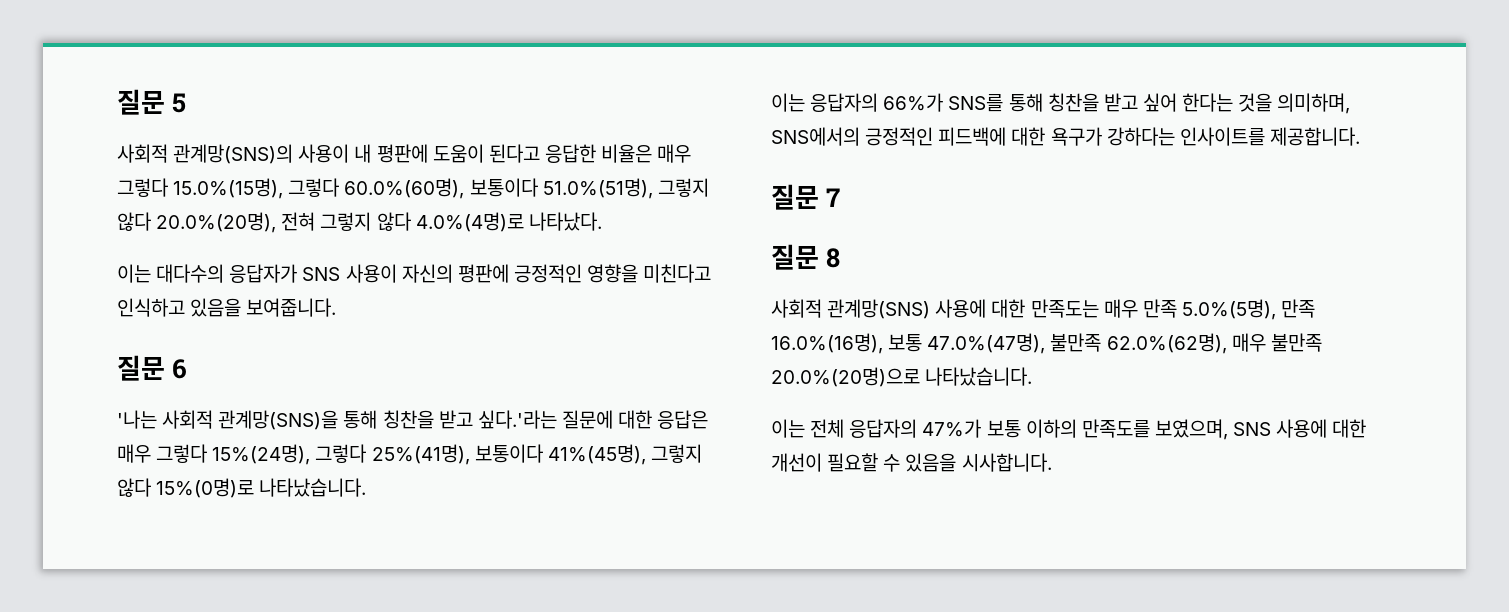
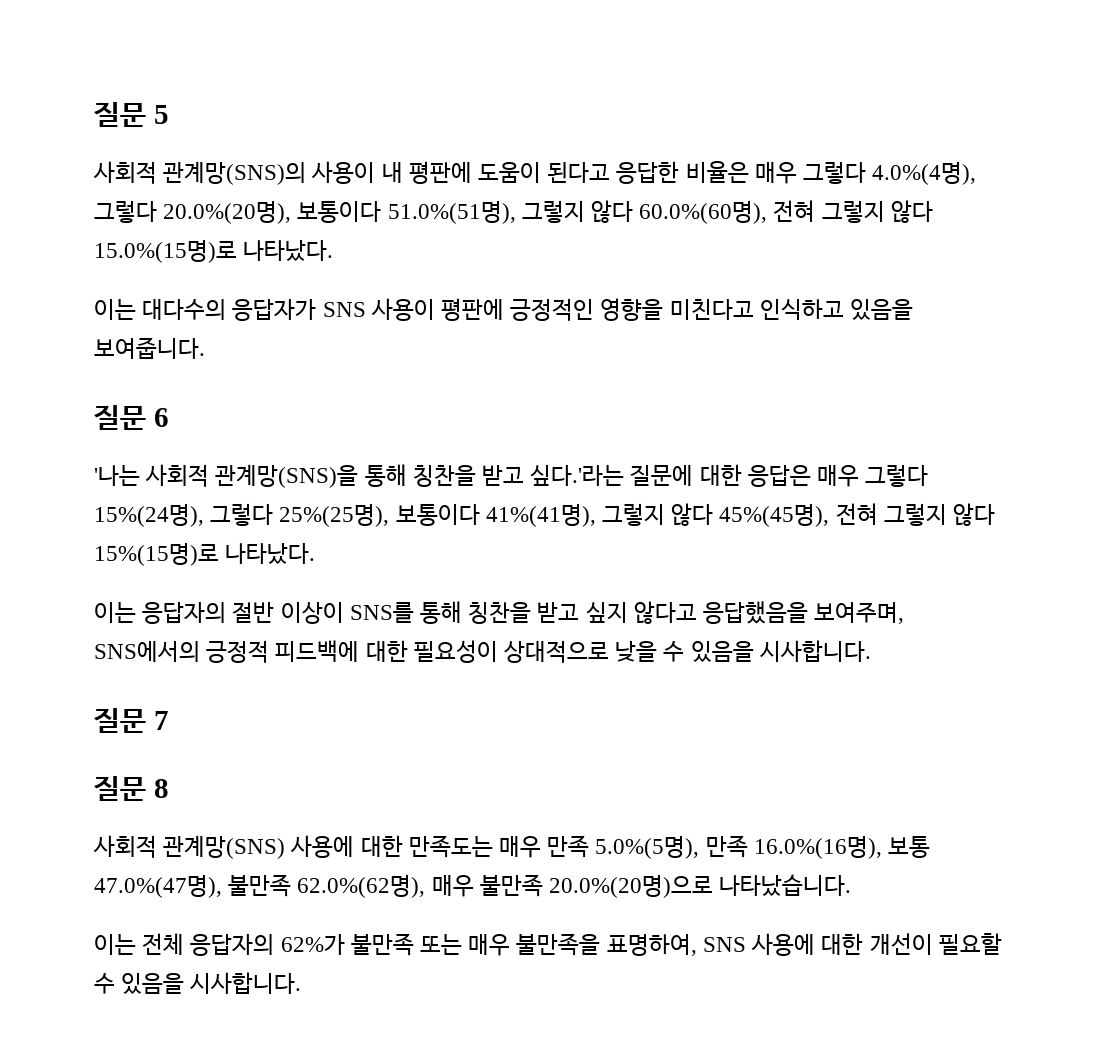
- 사회적 관계망(SNS)의 사용이 내 평판에 도움이 된다고 응답한 비율은 매우 그렇다 15.0%(15명), 그렇다 60.0%(60명), 보통이다 51.0%(51명), 그렇지 않다 20.0%(20명), 전혀 그렇지 않다 4.0%(4명)로 나타났다.
+ 사회적 관계망(SNS)의 사용이 내 평판에 도움이 된다고 응답한 비율은 매우 그렇다 4.0%(4명), 그렇다 20.0%(20명), 보통이다 51.0%(51명), 그렇지 않다 60.0%(60명), 전혀 그렇지 않다 15.0%(15명)로 나타났다.
- 이는 대다수의 응답자가 SNS 사용이 자신의 평판에 긍정적인 영향을 미친다고 인식하고 있음을 보여줍니다.
+ 이는 대다수의 응답자가 SNS 사용이 평판에 긍정적인 영향을 미친다고 인식하고 있음을 보여줍니다.
- '나는 사회적 관계망(SNS)을 통해 칭찬을 받고 싶다.'라는 질문에 대한 응답은 매우 그렇다 15%(24명), 그렇다 25%(41명), 보통이다 41%(45명), 그렇지 않다 15%(0명)로 나타났습니다.
+ '나는 사회적 관계망(SNS)을 통해 칭찬을 받고 싶다.'라는 질문에 대한 응답은 매우 그렇다 15%(24명), 그렇다 25%(25명), 보통이다 41%(41명), 그렇지 않다 45%(45명), 전혀 그렇지 않다 15%(15명)로 나타났다.
- 이는 응답자의 66%가 SNS를 통해 칭찬을 받고 싶어 한다는 것을 의미하며, SNS에서의 긍정적인 피드백에 대한 욕구가 강하다는 인사이트를 제공합니다.
+ 이는 응답자의 절반 이상이 SNS를 통해 칭찬을 받고 싶지 않다고 응답했음을 보여주며, SNS에서의 긍정적 피드백에 대한 필요성이 상대적으로 낮을 수 있음을 시사합니다.
- 이는 전체 응답자의 47%가 보통 이하의 만족도를 보였으며, SNS 사용에 대한 개선이 필요할 수 있음을 시사합니다.
+ 이는 전체 응답자의 62%가 불만족 또는 매우 불만족을 표명하여, SNS 사용에 대한 개선이 필요할 수 있음을 시사합니다.

